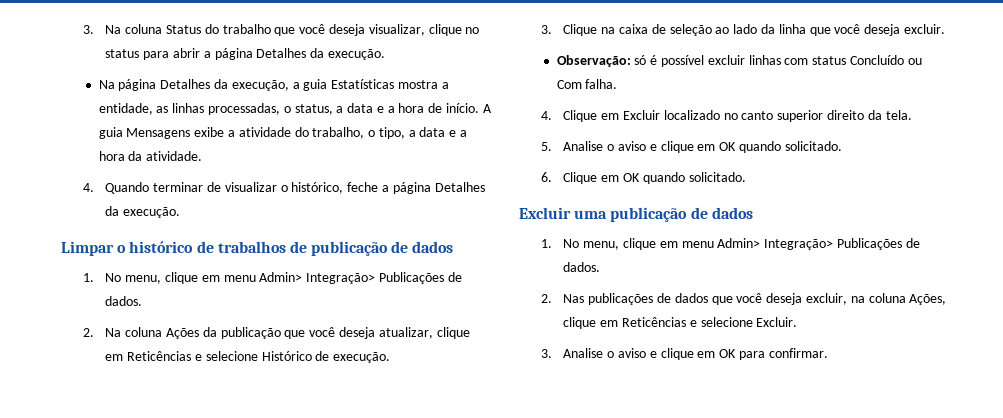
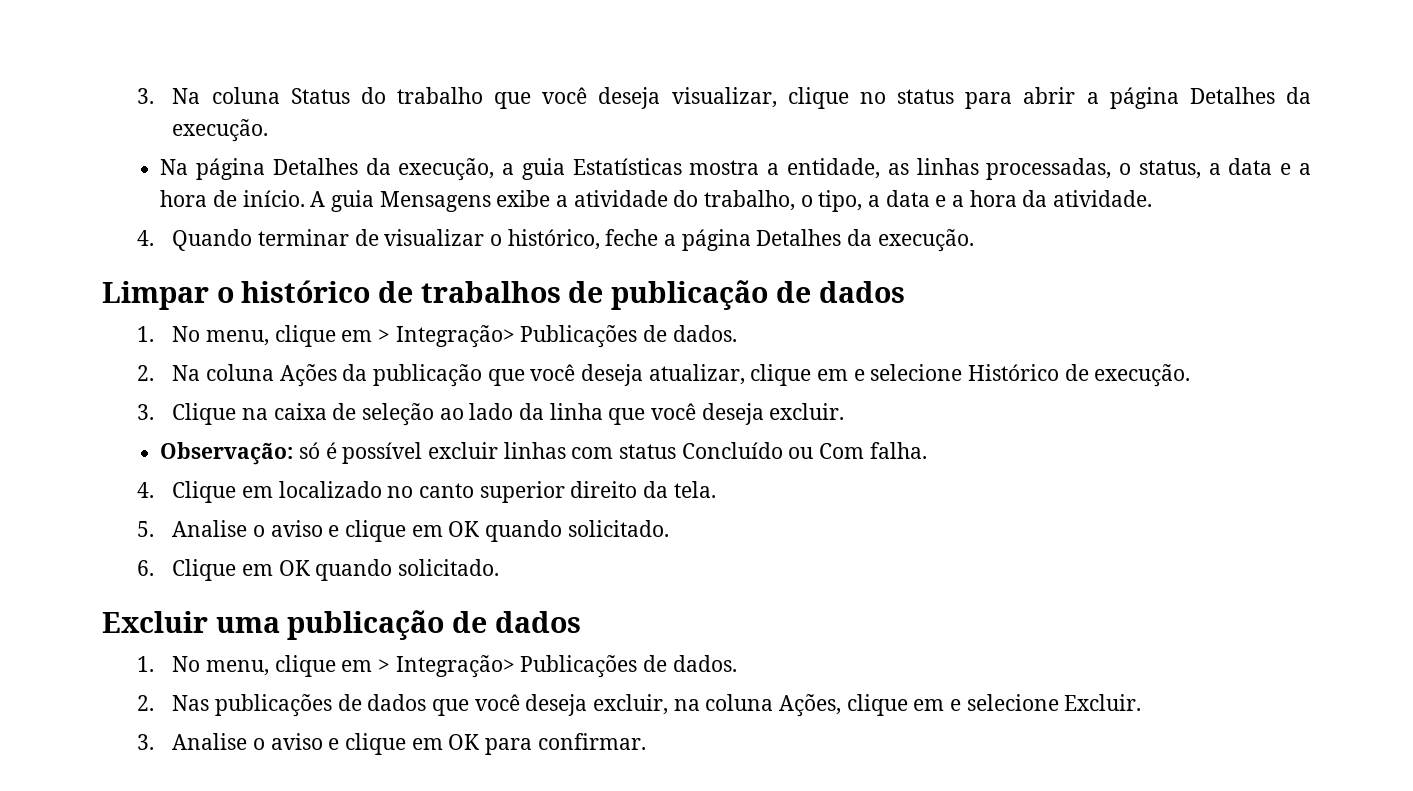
  Limpar o histórico de trabalhos de publicação de dados
- 1. No menu, clique em menu Admin> Integração> Publicações de dados.
+ 1. No menu, clique em > Integração> Publicações de dados.
- 2. Na coluna Ações da publicação que você deseja atualizar, clique em Reticências e selecione Histórico de execução.
+ 2. Na coluna Ações da publicação que você deseja atualizar, clique em e selecione Histórico de execução.
- 4. Clique em Excluir localizado no canto superior direito da tela.
+ 4. Clique em localizado no canto superior direito da tela.
  Excluir uma publicação de dados
- 1. No menu, clique em menu Admin> Integração> Publicações de dados.
+ 1. No menu, clique em > Integração> Publicações de dados.
- 2. Nas publicações de dados que você deseja excluir, na coluna Ações, clique em Reticências e selecione Excluir.
+ 2. Nas publicações de dados que você deseja excluir, na coluna Ações, clique em e selecione Excluir.

